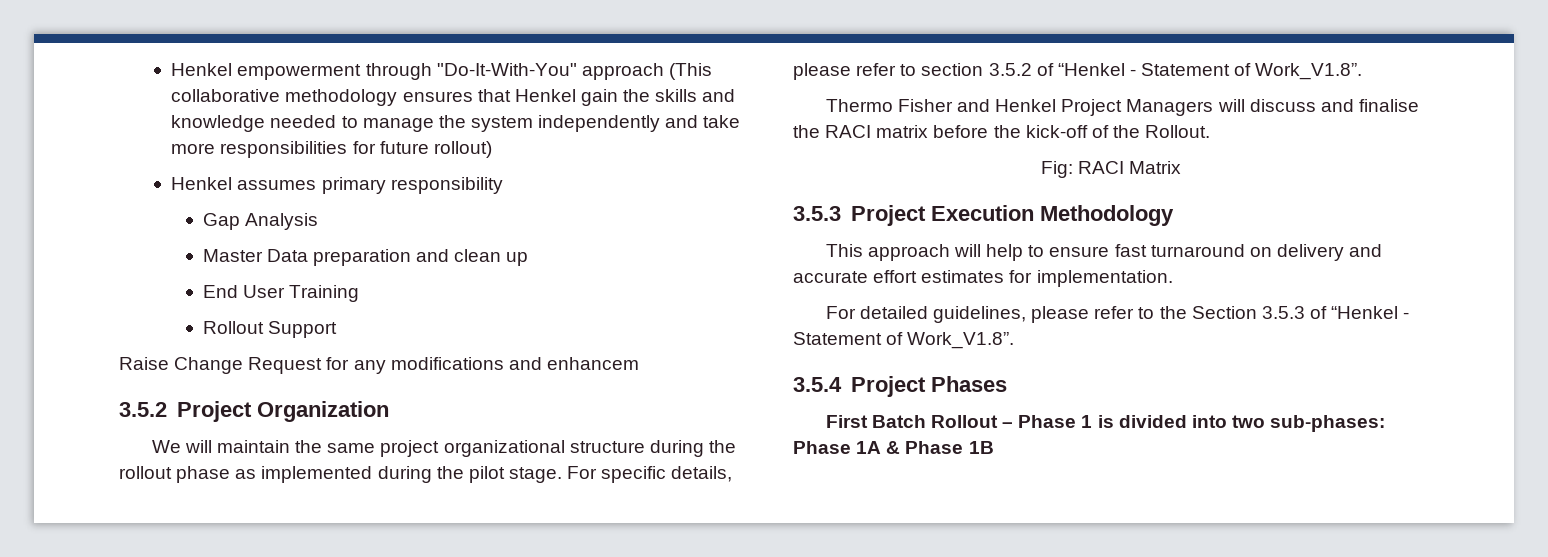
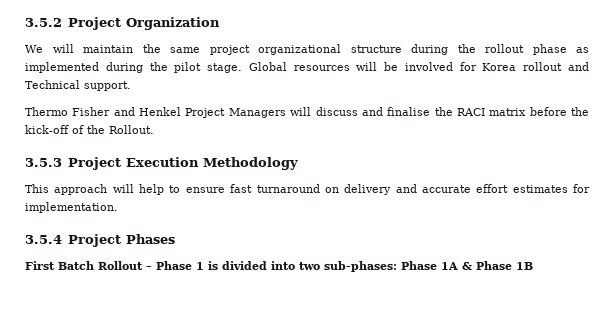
- Henkel empowerment through "Do-It-With-You" approach (This collaborative methodology ensures that Henkel gain the skills and knowledge needed to manage the system independently and take more responsibilities for future rollout)
- Henkel assumes primary responsibility
- Gap Analysis
- Master Data preparation and clean up
- End User Training
- Rollout Support
- Raise Change Request for any modifications and enhancem
- For specific details, please refer to section 3.5.2 of “Henkel - Statement of Work_V1.8”.
+ Global resources will be involved for Korea rollout and Technical support.
- Fig: RACI Matrix
- For detailed guidelines, please refer to the Section 3.5.3 of “Henkel - Statement of Work_V1.8”.

